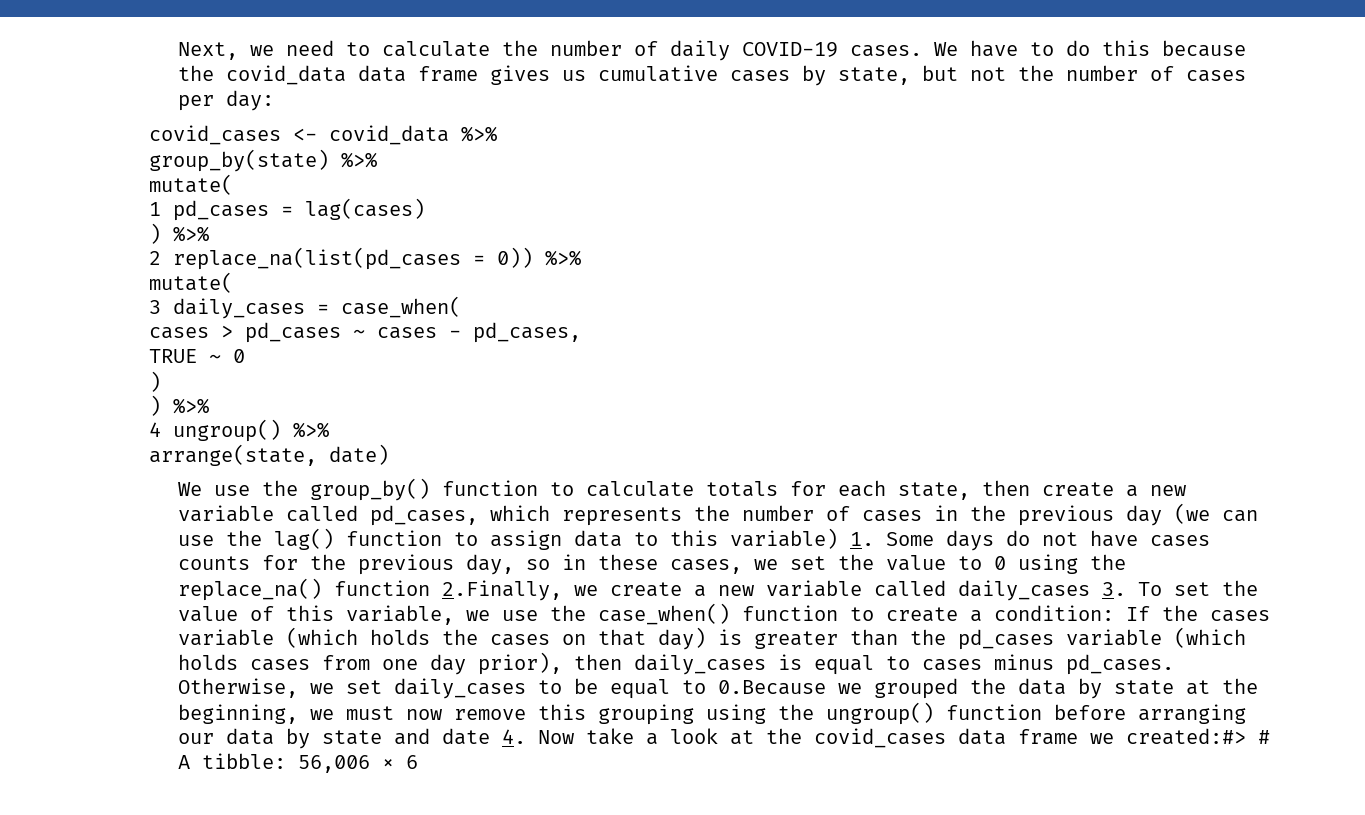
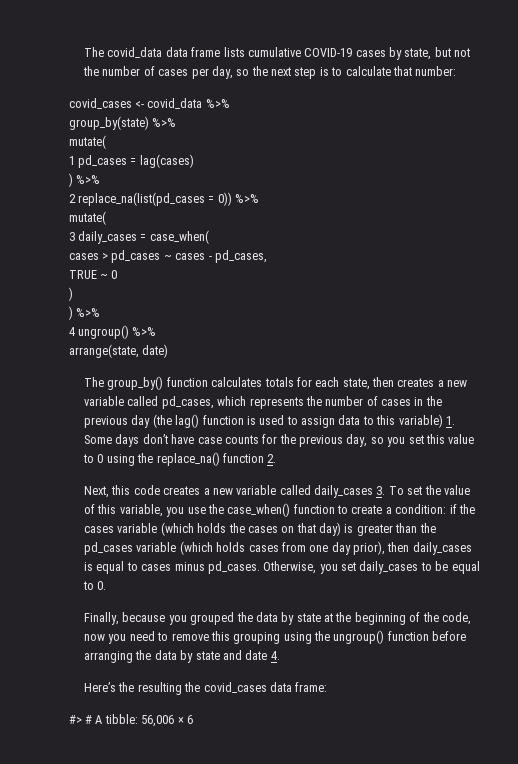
- Next, we need to calculate the number of daily COVID-19 cases. We have to do this because the covid_data data frame gives us cumulative cases by state, but not the number of cases per day:
+ The covid_data data frame lists cumulative COVID-19 cases by state, but not the number of cases per day, so the next step is to calculate that number:
- We use the group_by() function to calculate totals for each state, then create a new variable called pd_cases, which represents the number of cases in the previous day (we can use the lag() function to assign data to this variable) 1. Some days do not have cases counts for the previous day, so in these cases, we set the value to 0 using the replace_na() function 2.Finally, we create a new variable called daily_cases 3. To set the value of this variable, we use the case_when() function to create a condition:
+ The group_by() function calculates totals for each state, then creates a new variable called pd_cases, which represents the number of cases in the previous day (the lag() function is used to assign data to this variable) 1. Some days don’t have case counts for the previous day, so you set this value to 0 using the replace_na() function 2.
+ Next, this code creates a new variable called daily_cases 3. To set the value of this variable, you use the case_when() function to create a condition:
- If the cases variable (which holds the cases on that day) is greater than the pd_cases variable (which holds cases from one day prior), then daily_cases is equal to cases minus pd_cases.
+ if the cases variable (which holds the cases on that day) is greater than the pd_cases variable (which holds cases from one day prior), then daily_cases is equal to cases minus pd_cases.
- Otherwise, we set daily_cases to be equal to 0.Because we grouped the data by state at the beginning, we must now remove this grouping using the ungroup() function before arranging our data by state and date 4. Now take a look at the covid_cases data frame we created:#> # A tibble: 56,006 × 6
+ Otherwise, you set daily_cases to be equal to 0.
+ Finally, because you grouped the data by state at the beginning of the code, now you need to remove this grouping using the ungroup() function before arranging the data by state and date 4.
+ Here’s the resulting the covid_cases data frame:
+ #> # A tibble: 56,006 × 6

